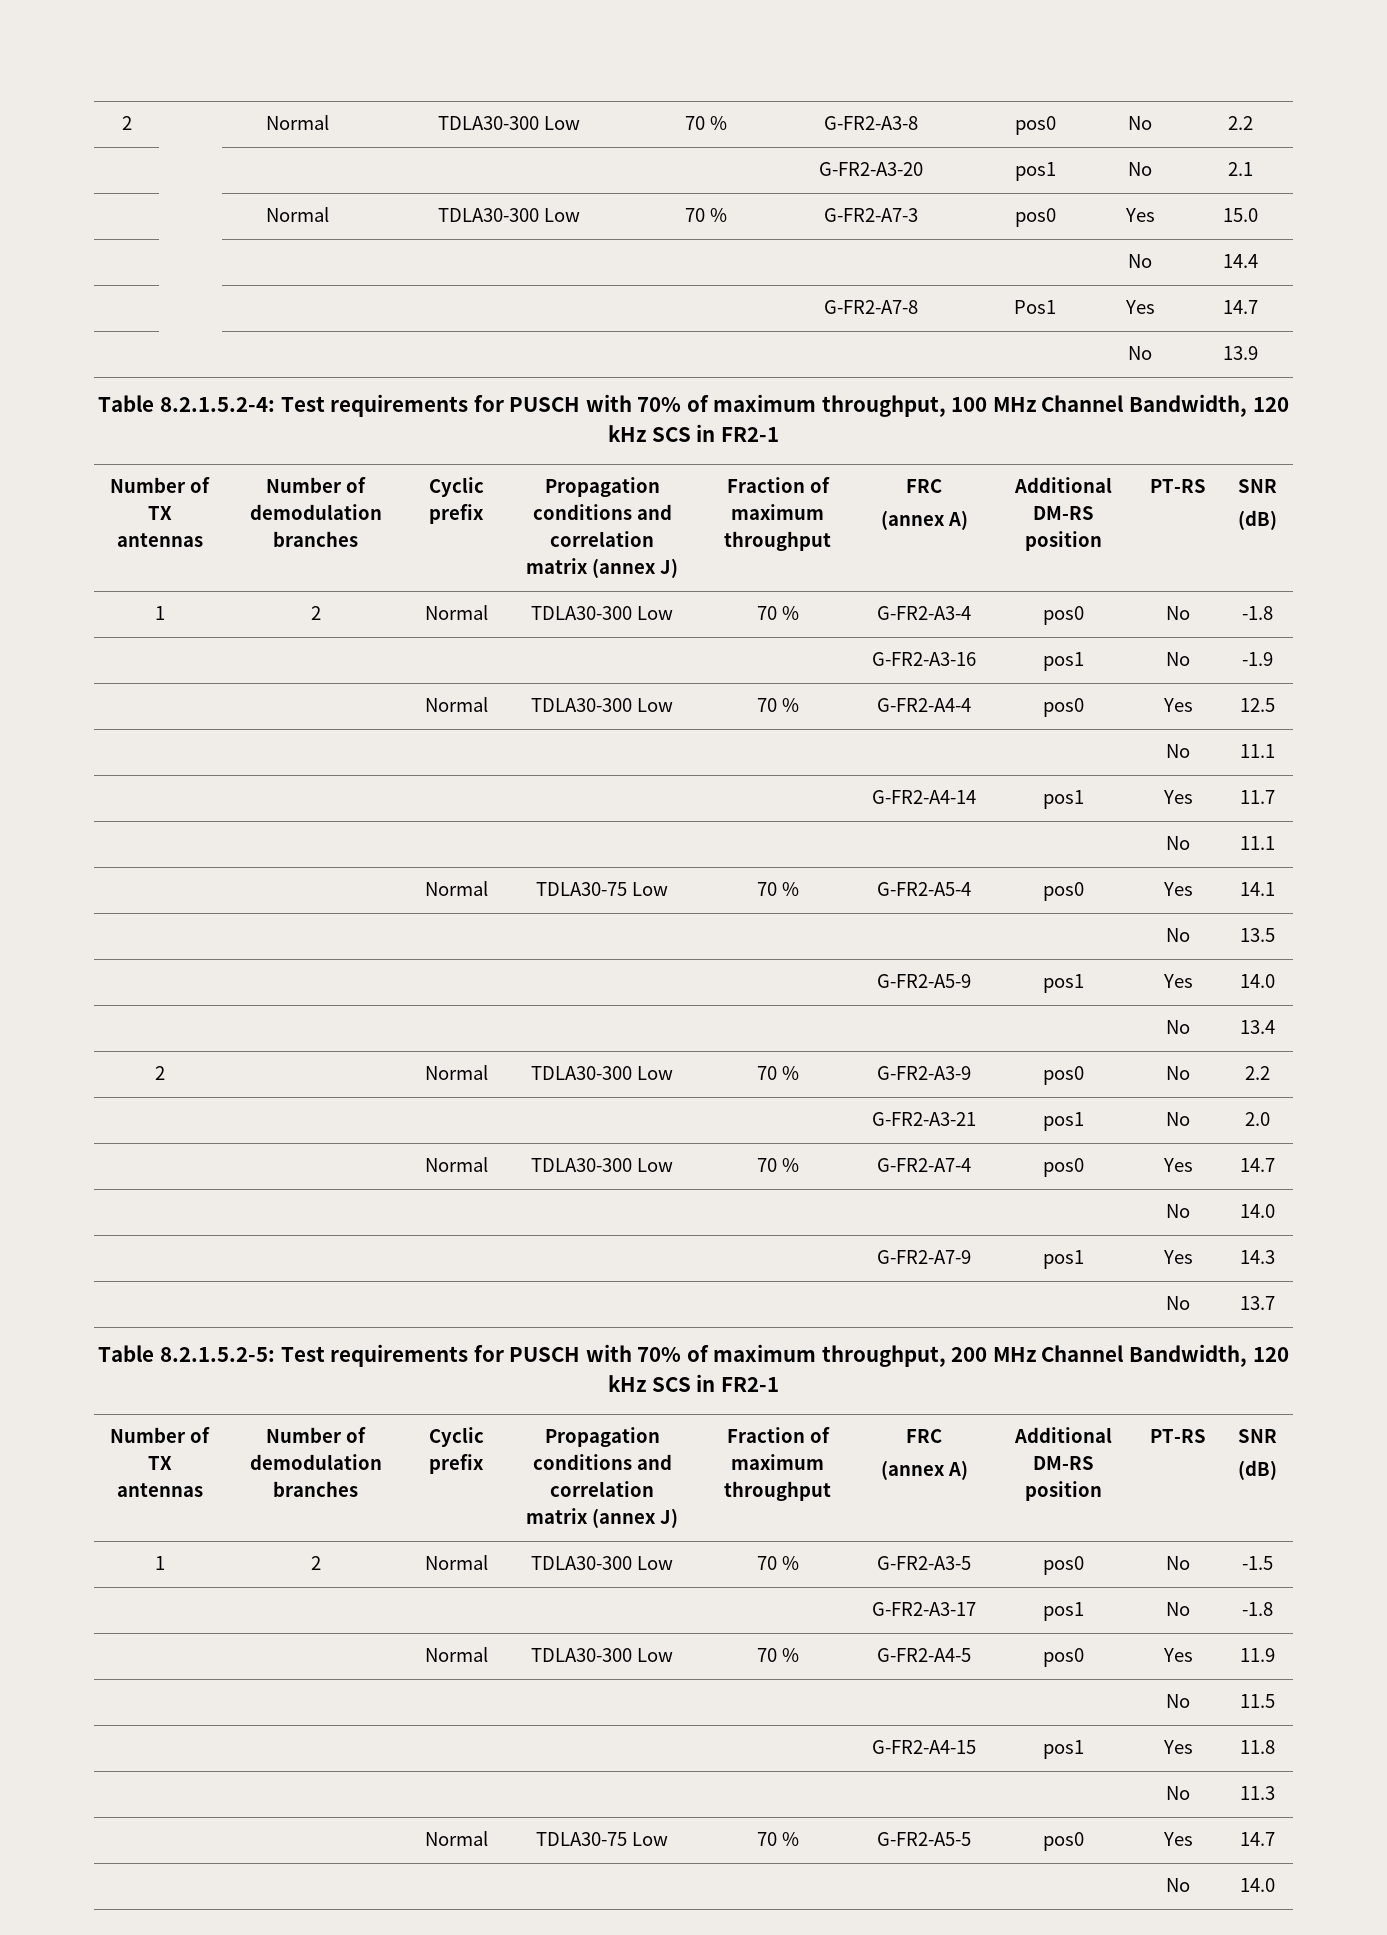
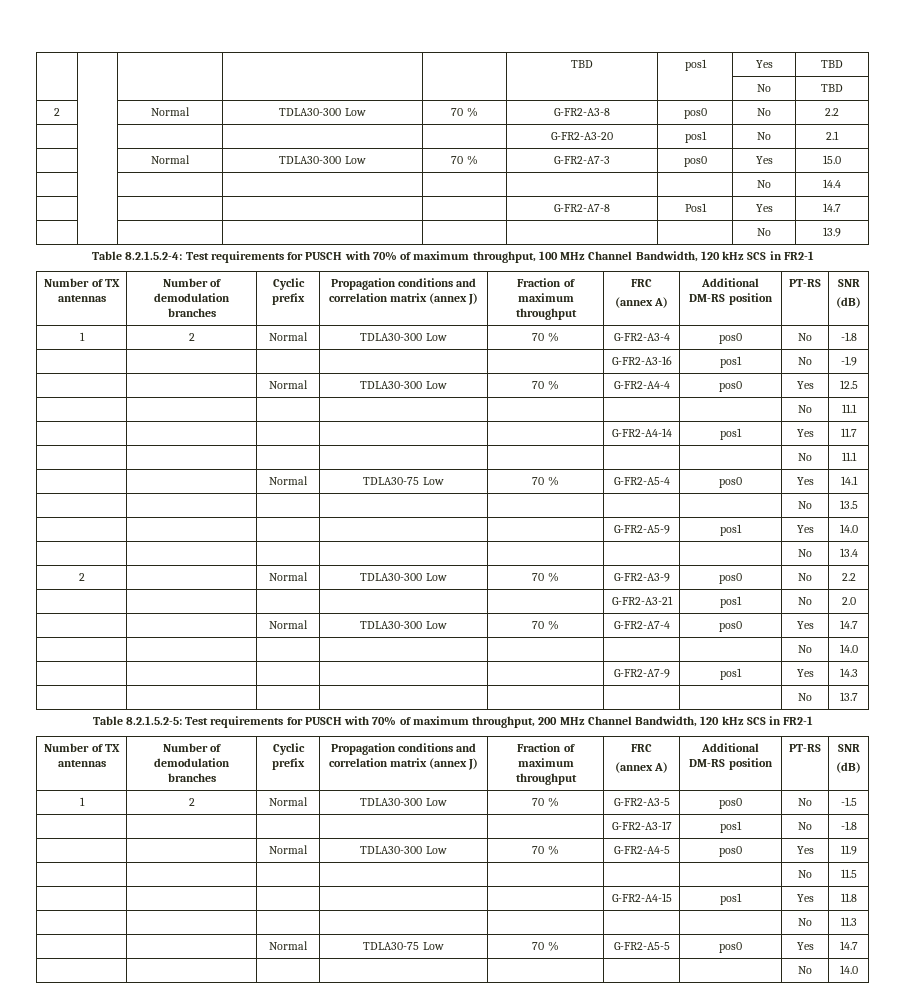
+ | | | | | TBD | pos1 | Yes | TBD
+ | | | | | | | No | TBD

